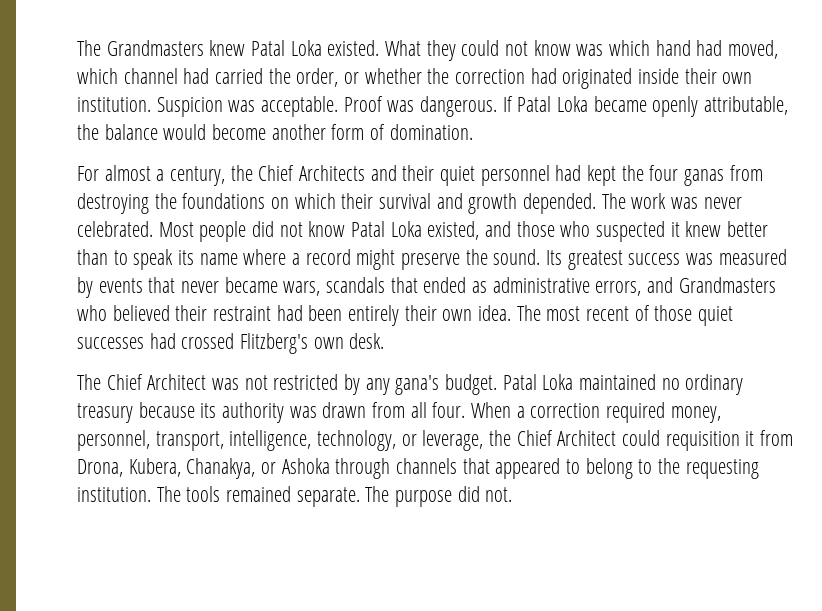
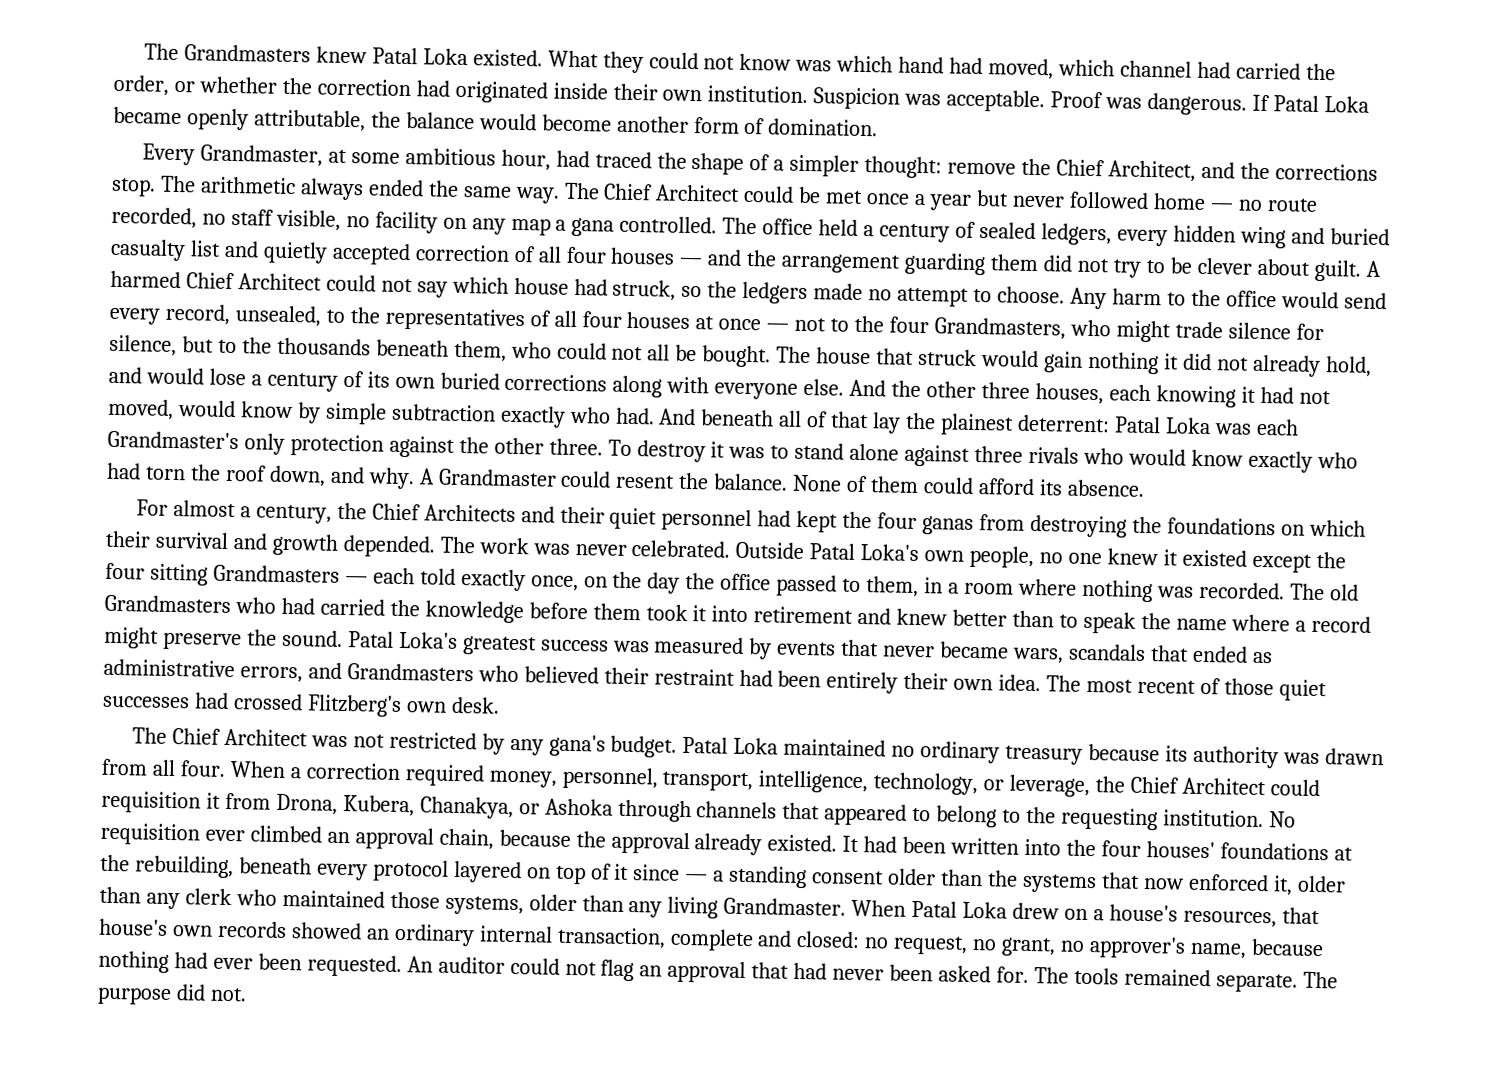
+ Every Grandmaster, at some ambitious hour, had traced the shape of a simpler thought: remove the Chief Architect, and the corrections stop. The arithmetic always ended the same way. The Chief Architect could be met once a year but never followed home — no route recorded, no staff visible, no facility on any map a gana controlled. The office held a century of sealed ledgers, every hidden wing and buried casualty list and quietly accepted correction of all four houses — and the arrangement guarding them did not try to be clever about guilt. A harmed Chief Architect could not say which house had struck, so the ledgers made no attempt to choose. Any harm to the office would send every record, unsealed, to the representatives of all four houses at once — not to the four Grandmasters, who might trade silence for silence, but to the thousands beneath them, who could not all be bought. The house that struck would gain nothing it did not already hold, and would lose a century of its own buried corrections along with everyone else. And the other three houses, each knowing it had not moved, would know by simple subtraction exactly who had. And beneath all of that lay the plainest deterrent: Patal Loka was each Grandmaster's only protection against the other three. To destroy it was to stand alone against three rivals who would know exactly who had torn the roof down, and why. A Grandmaster could resent the balance. None of them could afford its absence.
- Most people did not know Patal Loka existed, and those who suspected it knew better than to speak its name where a record might preserve the sound.
+ Outside Patal Loka's own people, no one knew it existed except the four sitting Grandmasters — each told exactly once, on the day the office passed to them, in a room where nothing was recorded. The old Grandmasters who had carried the knowledge before them took it into retirement and knew better than to speak the name where a record might preserve the sound.
- Its greatest success was measured by events that never became wars, scandals that ended as administrative errors, and Grandmasters who believed their restraint had been entirely their own idea.
+ Patal Loka's greatest success was measured by events that never became wars, scandals that ended as administrative errors, and Grandmasters who believed their restraint had been entirely their own idea.
+ No requisition ever climbed an approval chain, because the approval already existed. It had been written into the four houses' foundations at the rebuilding, beneath every protocol layered on top of it since — a standing consent older than the systems that now enforced it, older than any clerk who maintained those systems, older than any living Grandmaster. When Patal Loka drew on a house's resources, that house's own records showed an ordinary internal transaction, complete and closed: no request, no grant, no approver's name, because nothing had ever been requested. An auditor could not flag an approval that had never been asked for.

